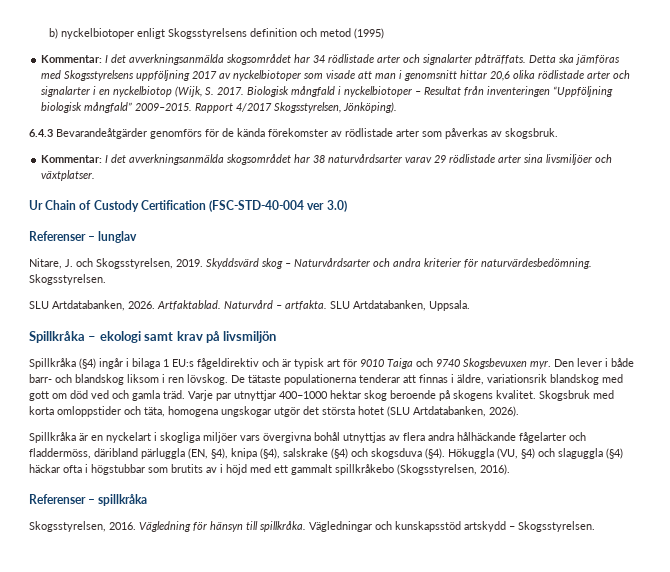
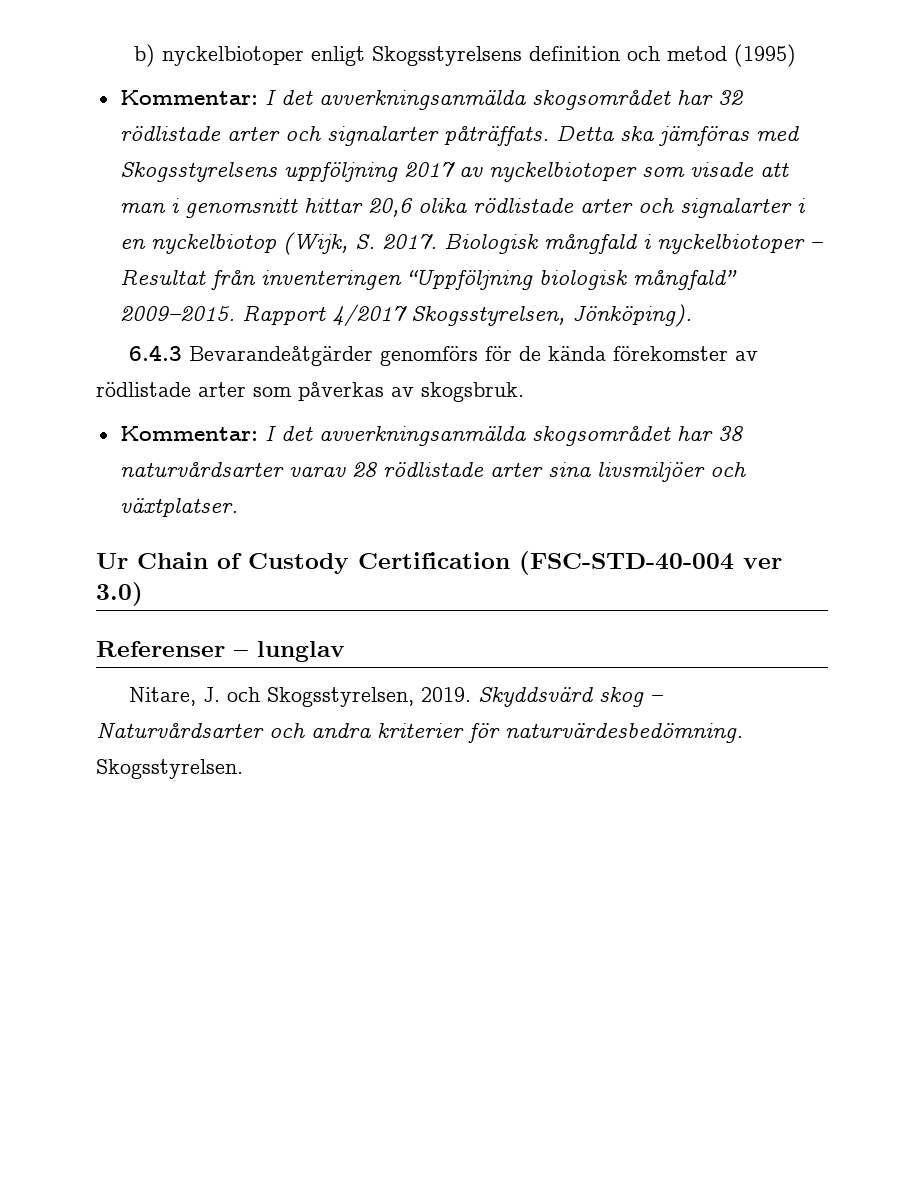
- Kommentar: I det avverkningsanmälda skogsområdet har 34 rödlistade arter och signalarter påträffats.
+ Kommentar: I det avverkningsanmälda skogsområdet har 32 rödlistade arter och signalarter påträffats.
- Kommentar: I det avverkningsanmälda skogsområdet har 38 naturvårdsarter varav 29 rödlistade arter sina livsmiljöer och växtplatser.
+ Kommentar: I det avverkningsanmälda skogsområdet har 38 naturvårdsarter varav 28 rödlistade arter sina livsmiljöer och växtplatser.
- SLU Artdatabanken, 2026. Artfaktablad. Naturvård – artfakta. SLU Artdatabanken, Uppsala.
- Spillkråka – ekologi samt krav på livsmiljön
- Spillkråka (§4) ingår i bilaga 1 EU:s fågeldirektiv och är typisk art för 9010 Taiga och 9740 Skogsbevuxen myr. Den lever i både barr- och blandskog liksom i ren lövskog. De tätaste populationerna tenderar att finnas i äldre, variationsrik blandskog med gott om död ved och gamla träd. Varje par utnyttjar 400–1000 hektar skog beroende på skogens kvalitet. Skogsbruk med korta omloppstider och täta, homogena ungskogar utgör det största hotet (SLU Artdatabanken, 2026).
- Spillkråka är en nyckelart i skogliga miljöer vars övergivna bohål utnyttjas av flera andra hålhäckande fågelarter och fladdermöss, däribland pärluggla (EN, §4), knipa (§4), salskrake (§4) och skogsduva (§4). Hökuggla (VU, §4) och slaguggla (§4) häckar ofta i högstubbar som brutits av i höjd med ett gammalt spillkråkebo (Skogsstyrelsen, 2016).
- Referenser – spillkråka
- Skogsstyrelsen, 2016. Vägledning för hänsyn till spillkråka. Vägledningar och kunskapsstöd artskydd – Skogsstyrelsen.

